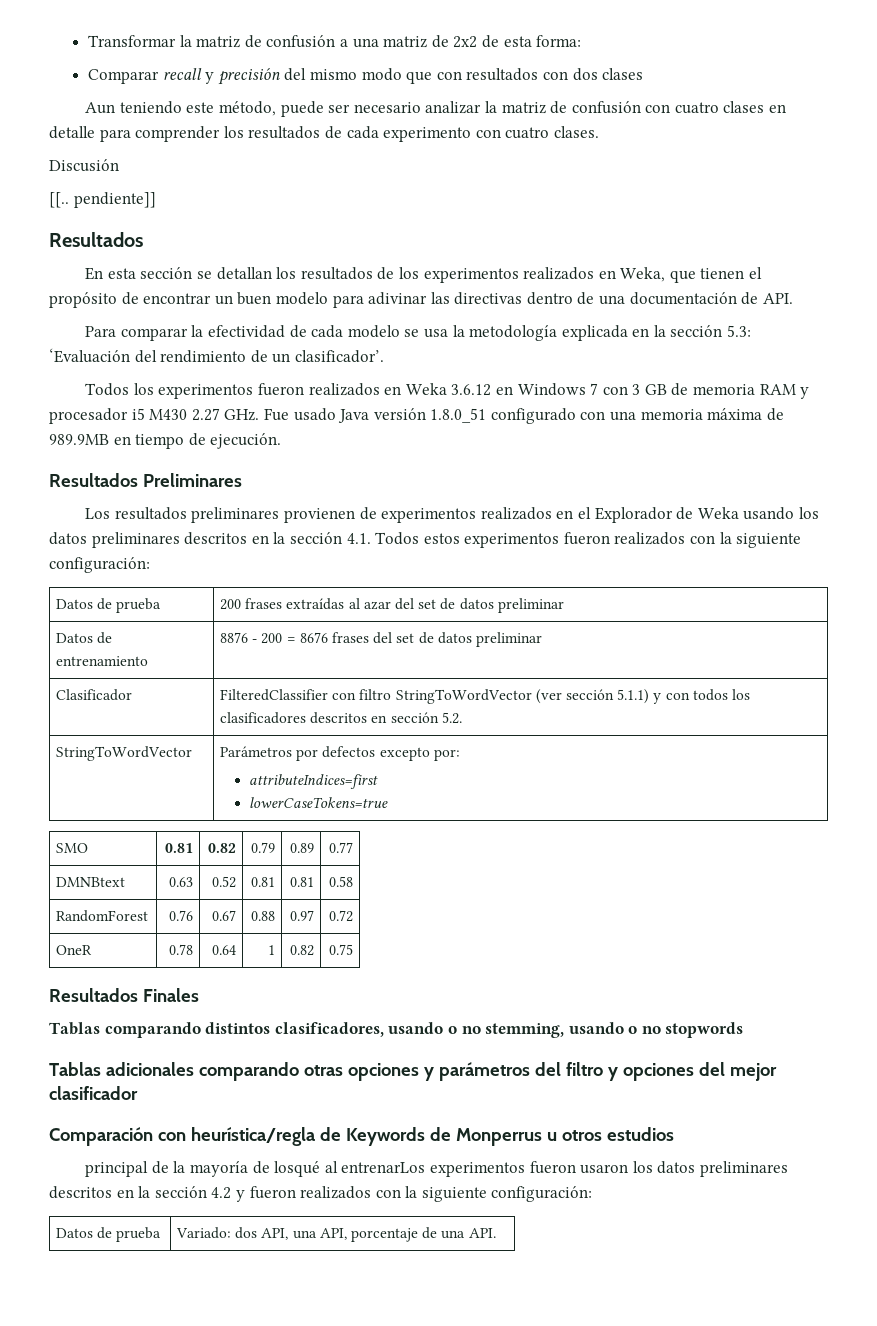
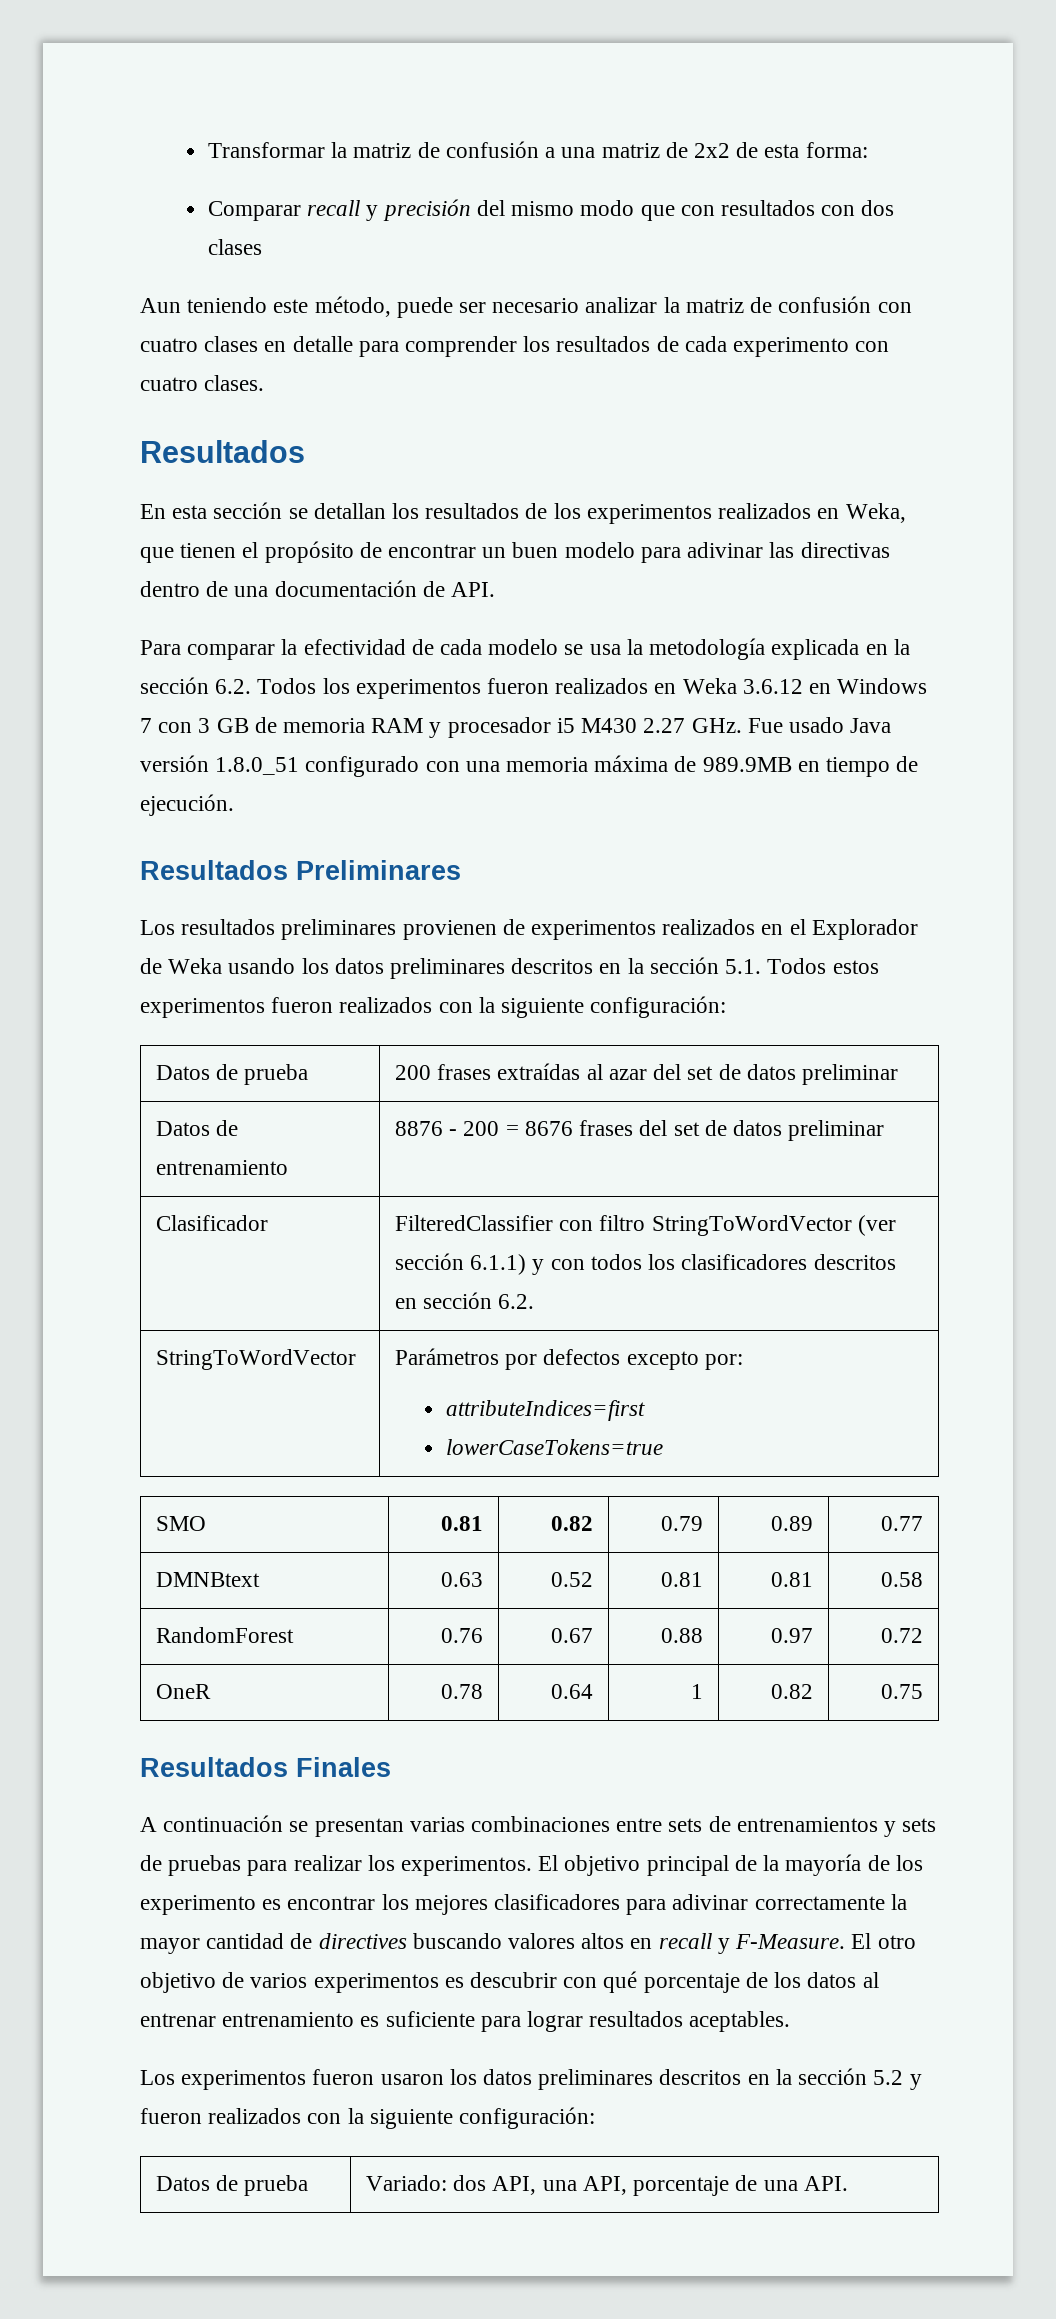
- Discusión
- [[.. pendiente]]
- Para comparar la efectividad de cada modelo se usa la metodología explicada en la sección 5.3: ‘Evaluación del rendimiento de un clasificador’.
- Todos los experimentos fueron realizados en Weka 3.6.12 en Windows 7 con 3 GB de memoria RAM y procesador i5 M430 2.27 GHz. Fue usado Java versión 1.8.0_51 configurado con una memoria máxima de 989.9MB en tiempo de ejecución.
+ Para comparar la efectividad de cada modelo se usa la metodología explicada en la sección 6.2. Todos los experimentos fueron realizados en Weka 3.6.12 en Windows 7 con 3 GB de memoria RAM y procesador i5 M430 2.27 GHz. Fue usado Java versión 1.8.0_51 configurado con una memoria máxima de 989.9MB en tiempo de ejecución.
- Los resultados preliminares provienen de experimentos realizados en el Explorador de Weka usando los datos preliminares descritos en la sección 4.1. Todos estos experimentos fueron realizados con la siguiente configuración:
+ Los resultados preliminares provienen de experimentos realizados en el Explorador de Weka usando los datos preliminares descritos en la sección 5.1. Todos estos experimentos fueron realizados con la siguiente configuración:
- Clasificador | FilteredClassifier con filtro StringToWordVector (ver sección 5.1.1) y con todos los clasificadores descritos en sección 5.2.
+ Clasificador | FilteredClassifier con filtro StringToWordVector (ver sección 6.1.1) y con todos los clasificadores descritos en sección 6.2.
- Tablas comparando distintos clasificadores, usando o no stemming, usando o no stopwords
- Tablas adicionales comparando otras opciones y parámetros del filtro y opciones del mejor clasificador
- Comparación con heurística/regla de Keywords de Monperrus u otros estudios
- principal de la mayoría de losqué al entrenarLos experimentos fueron usaron los datos preliminares descritos en la sección 4.2 y fueron realizados con la siguiente configuración:
+ A continuación se presentan varias combinaciones entre sets de entrenamientos y sets de pruebas para realizar los experimentos. El objetivo principal de la mayoría de los experimento es encontrar los mejores clasificadores para adivinar correctamente la mayor cantidad de directives buscando valores altos en recall y F-Measure. El otro objetivo de varios experimentos es descubrir con qué porcentaje de los datos al entrenar entrenamiento es suficiente para lograr resultados aceptables.
+ Los experimentos fueron usaron los datos preliminares descritos en la sección 5.2 y fueron realizados con la siguiente configuración:

